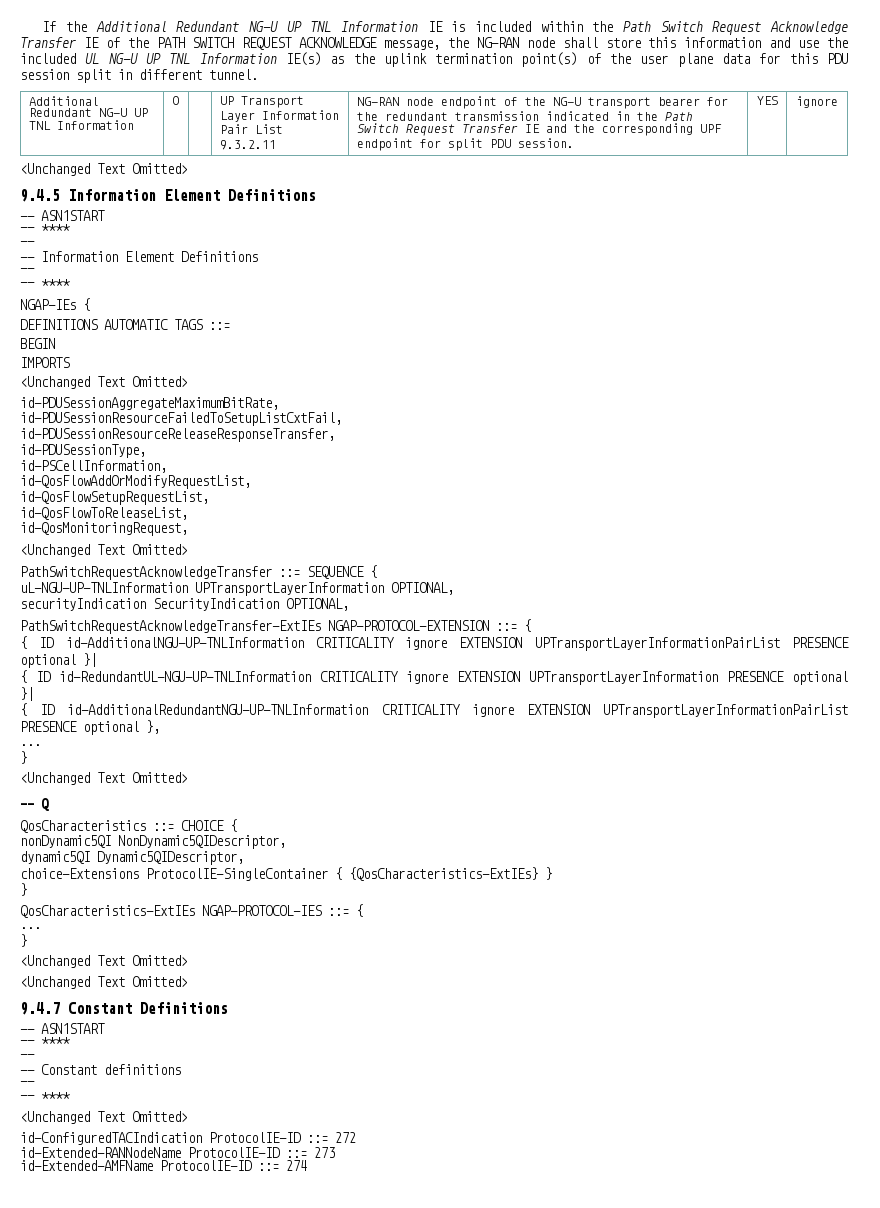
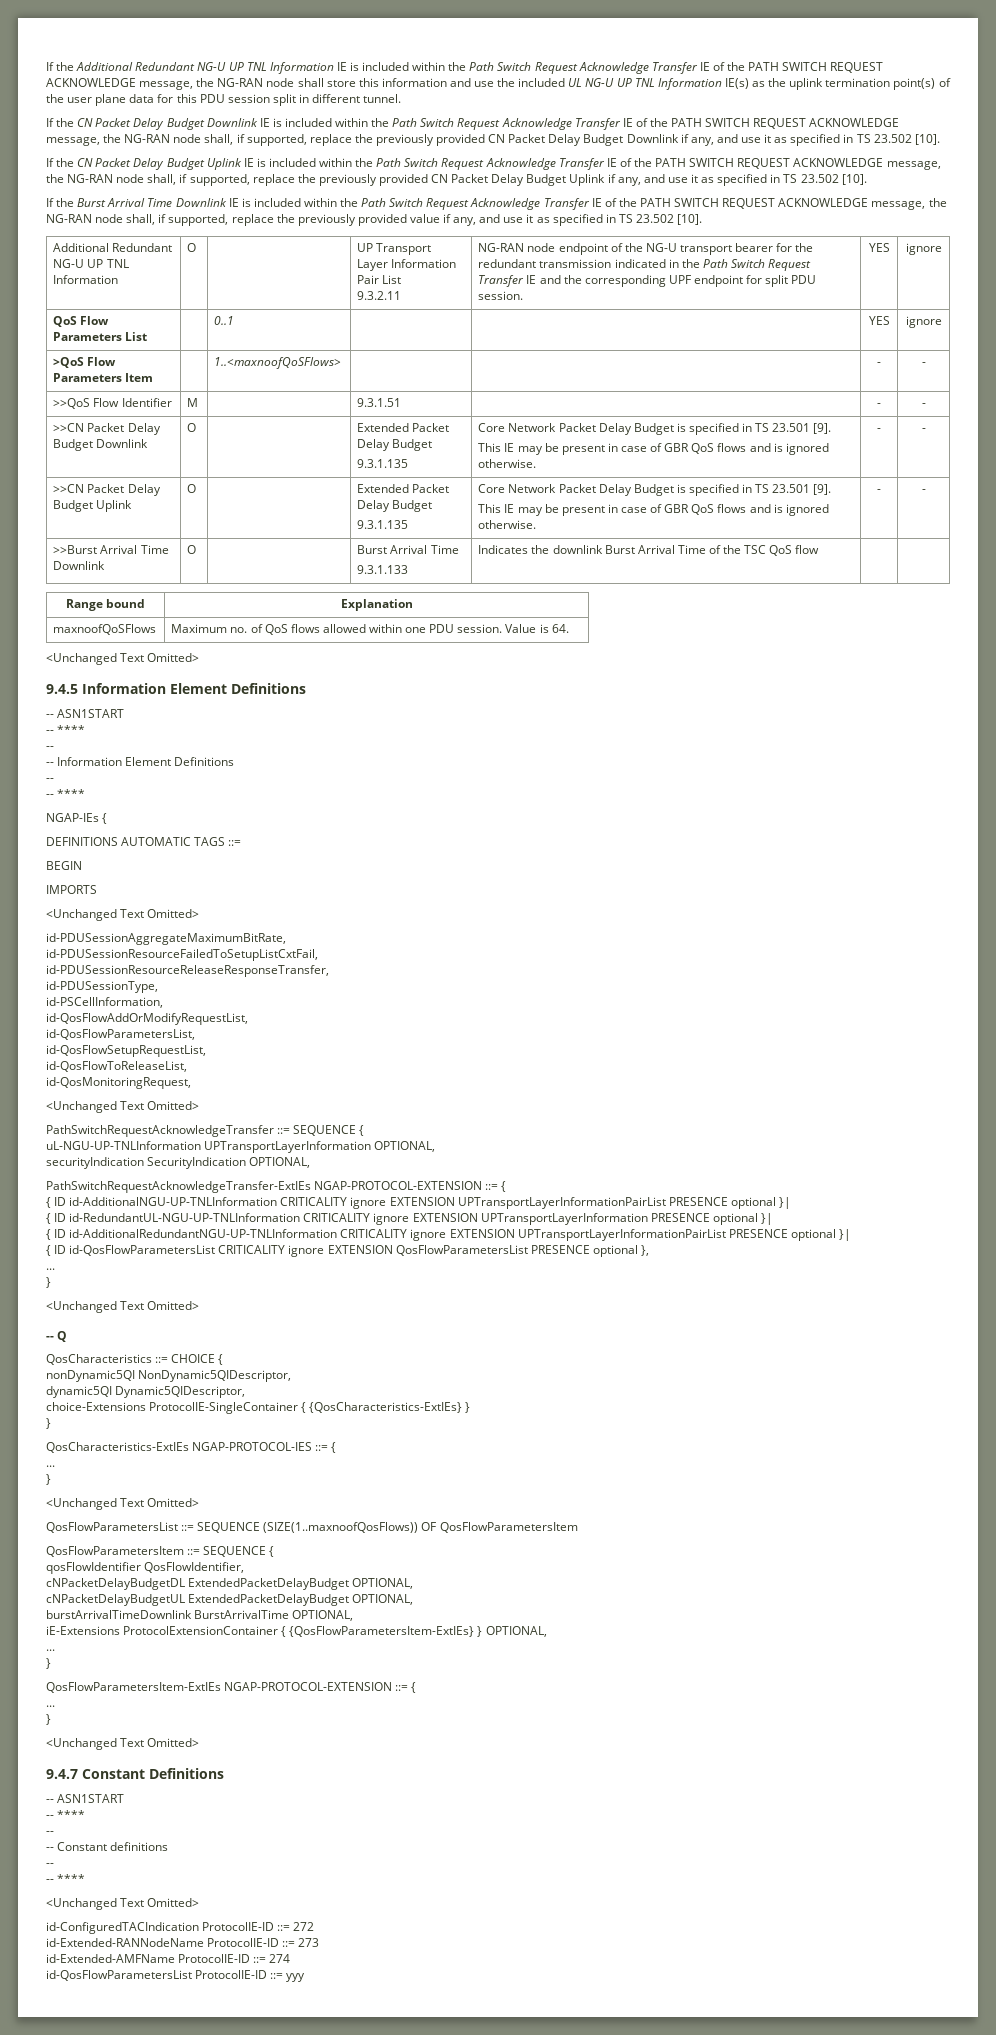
+ If the CN Packet Delay Budget Downlink IE is included within the Path Switch Request Acknowledge Transfer IE of the PATH SWITCH REQUEST ACKNOWLEDGE message, the NG-RAN node shall, if supported, replace the previously provided CN Packet Delay Budget Downlink if any, and use it as specified in TS 23.502 [10].
+ If the CN Packet Delay Budget Uplink IE is included within the Path Switch Request Acknowledge Transfer IE of the PATH SWITCH REQUEST ACKNOWLEDGE message, the NG-RAN node shall, if supported, replace the previously provided CN Packet Delay Budget Uplink if any, and use it as specified in TS 23.502 [10].
+ If the Burst Arrival Time Downlink IE is included within the Path Switch Request Acknowledge Transfer IE of the PATH SWITCH REQUEST ACKNOWLEDGE message, the NG-RAN node shall, if supported, replace the previously provided value if any, and use it as specified in TS 23.502 [10].
+ QoS Flow Parameters List | | 0..1 | | | YES | ignore
+ >QoS Flow Parameters Item | | 1..<maxnoofQoSFlows> | | | - | -
+ >>QoS Flow Identifier | M | | 9.3.1.51 | | - | -
+ >>CN Packet Delay Budget Downlink | O | | Extended Packet Delay Budget
+ 9.3.1.135 | Core Network Packet Delay Budget is specified in TS 23.501 [9].
+ This IE may be present in case of GBR QoS flows and is ignored otherwise. | - | -
+ >>CN Packet Delay Budget Uplink | O | | Extended Packet Delay Budget
+ 9.3.1.135 | Core Network Packet Delay Budget is specified in TS 23.501 [9].
+ This IE may be present in case of GBR QoS flows and is ignored otherwise. | - | -
+ >>Burst Arrival Time Downlink | O | | Burst Arrival Time
+ 9.3.1.133 | Indicates the downlink Burst Arrival Time of the TSC QoS flow | |
+ Range bound | Explanation
+ maxnoofQoSFlows | Maximum no. of QoS flows allowed within one PDU session. Value is 64.
+ id-QosFlowParametersList,
- { ID id-AdditionalRedundantNGU-UP-TNLInformation CRITICALITY ignore EXTENSION UPTransportLayerInformationPairList PRESENCE optional },
+ { ID id-AdditionalRedundantNGU-UP-TNLInformation CRITICALITY ignore EXTENSION UPTransportLayerInformationPairList PRESENCE optional }|
+ { ID id-QosFlowParametersList CRITICALITY ignore EXTENSION QosFlowParametersList PRESENCE optional },
+ QosFlowParametersList ::= SEQUENCE (SIZE(1..maxnoofQosFlows)) OF QosFlowParametersItem
+ QosFlowParametersItem ::= SEQUENCE {
+ qosFlowIdentifier QosFlowIdentifier,
+ cNPacketDelayBudgetDL ExtendedPacketDelayBudget OPTIONAL,
+ cNPacketDelayBudgetUL ExtendedPacketDelayBudget OPTIONAL,
+ burstArrivalTimeDownlink BurstArrivalTime OPTIONAL,
+ iE-Extensions ProtocolExtensionContainer { {QosFlowParametersItem-ExtIEs} } OPTIONAL,
+ ...
+ }
+ QosFlowParametersItem-ExtIEs NGAP-PROTOCOL-EXTENSION ::= {
+ ...
+ }
+ id-QosFlowParametersList ProtocolIE-ID ::= yyy

